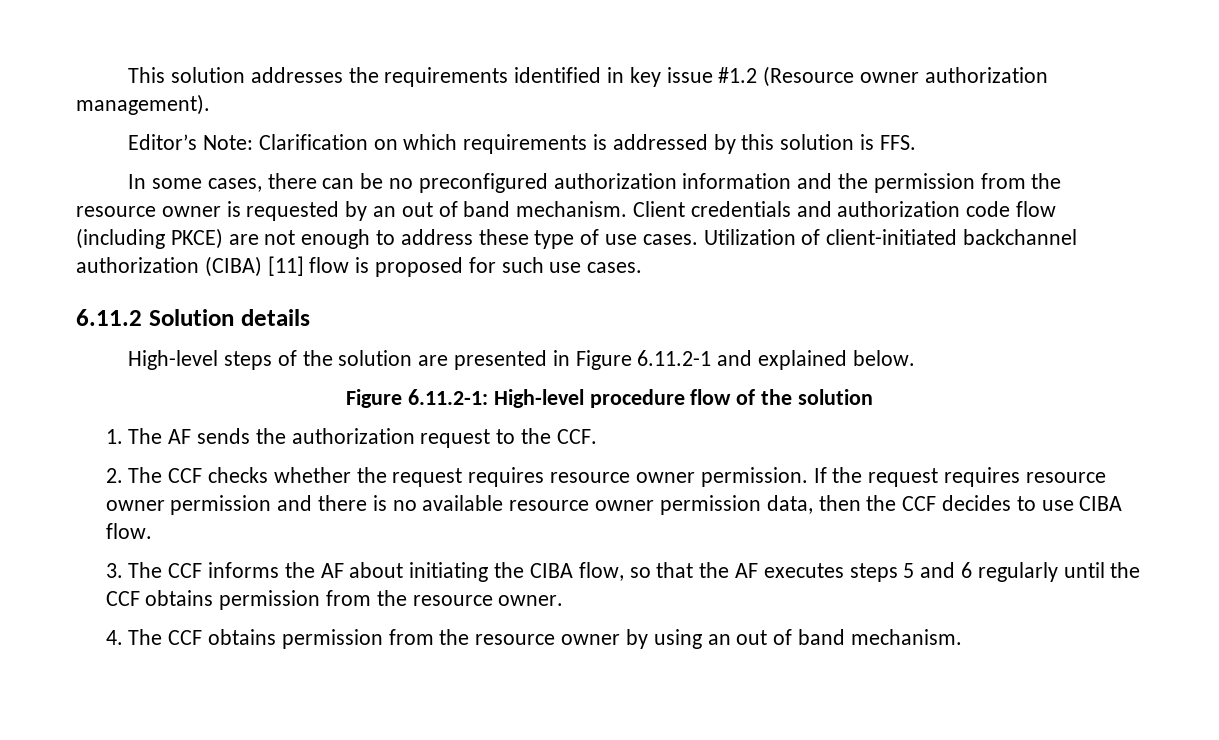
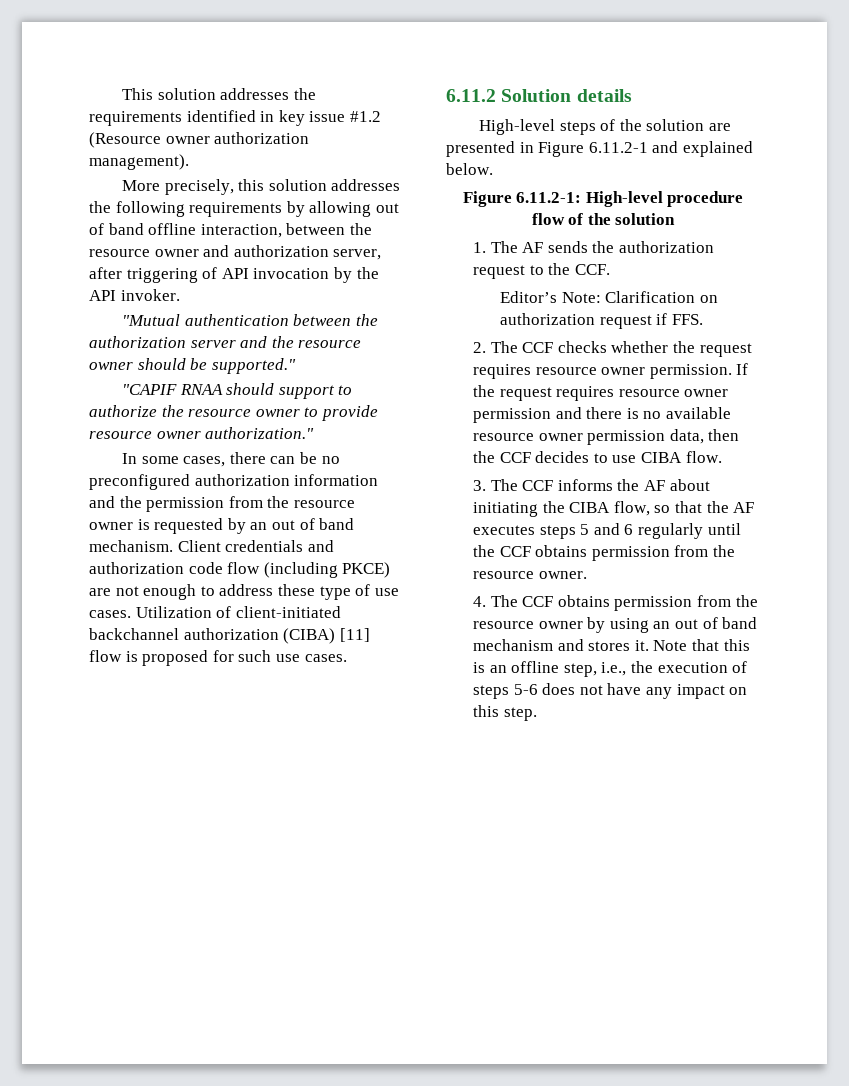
- Editor’s Note: Clarification on which requirements is addressed by this solution is FFS.
+ More precisely, this solution addresses the following requirements by allowing out of band offline interaction, between the resource owner and authorization server, after triggering of API invocation by the API invoker.
+ "Mutual authentication between the authorization server and the resource owner should be supported."
+ "CAPIF RNAA should support to authorize the resource owner to provide resource owner authorization."
+ Editor’s Note: Clarification on authorization request if FFS.
- 4. The CCF obtains permission from the resource owner by using an out of band mechanism.
+ 4. The CCF obtains permission from the resource owner by using an out of band mechanism and stores it. Note that this is an offline step, i.e., the execution of steps 5-6 does not have any impact on this step.

